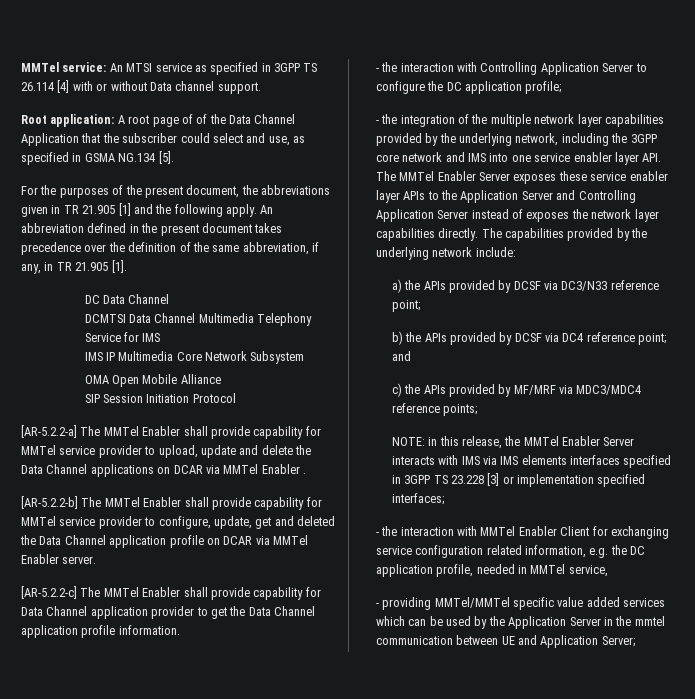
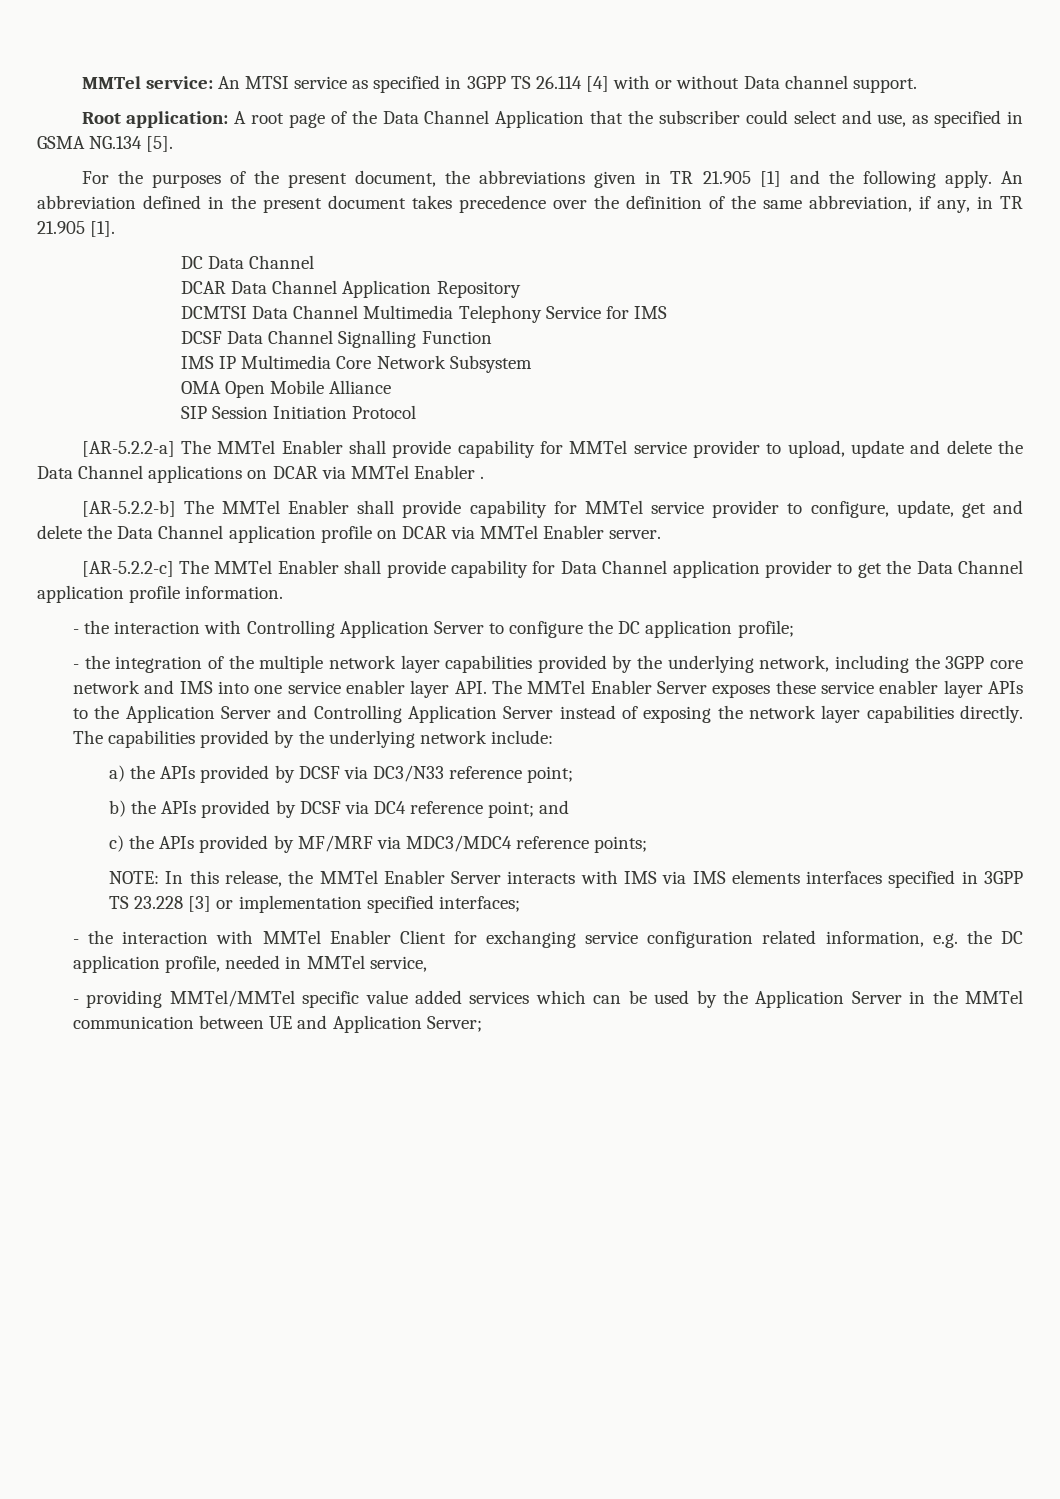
- Root application: A root page of of the Data Channel Application that the subscriber could select and use, as specified in GSMA NG.134 [5].
+ Root application: A root page of the Data Channel Application that the subscriber could select and use, as specified in GSMA NG.134 [5].
+ DCAR Data Channel Application Repository
+ DCSF Data Channel Signalling Function
- [AR-5.2.2-b] The MMTel Enabler shall provide capability for MMTel service provider to configure, update, get and deleted the Data Channel application profile on DCAR via MMTel Enabler server.
+ [AR-5.2.2-b] The MMTel Enabler shall provide capability for MMTel service provider to configure, update, get and delete the Data Channel application profile on DCAR via MMTel Enabler server.
- - the integration of the multiple network layer capabilities provided by the underlying network, including the 3GPP core network and IMS into one service enabler layer API. The MMTel Enabler Server exposes these service enabler layer APIs to the Application Server and Controlling Application Server instead of exposes the network layer capabilities directly.
+ - the integration of the multiple network layer capabilities provided by the underlying network, including the 3GPP core network and IMS into one service enabler layer API. The MMTel Enabler Server exposes these service enabler layer APIs to the Application Server and Controlling Application Server instead of exposing the network layer capabilities directly.
- NOTE: in this release, the MMTel Enabler Server interacts with IMS via IMS elements interfaces specified in 3GPP TS 23.228 [3] or implementation specified interfaces;
+ NOTE: In this release, the MMTel Enabler Server interacts with IMS via IMS elements interfaces specified in 3GPP TS 23.228 [3] or implementation specified interfaces;
- - providing MMTel/MMTel specific value added services which can be used by the Application Server in the mmtel communication between UE and Application Server;
+ - providing MMTel/MMTel specific value added services which can be used by the Application Server in the MMTel communication between UE and Application Server;

